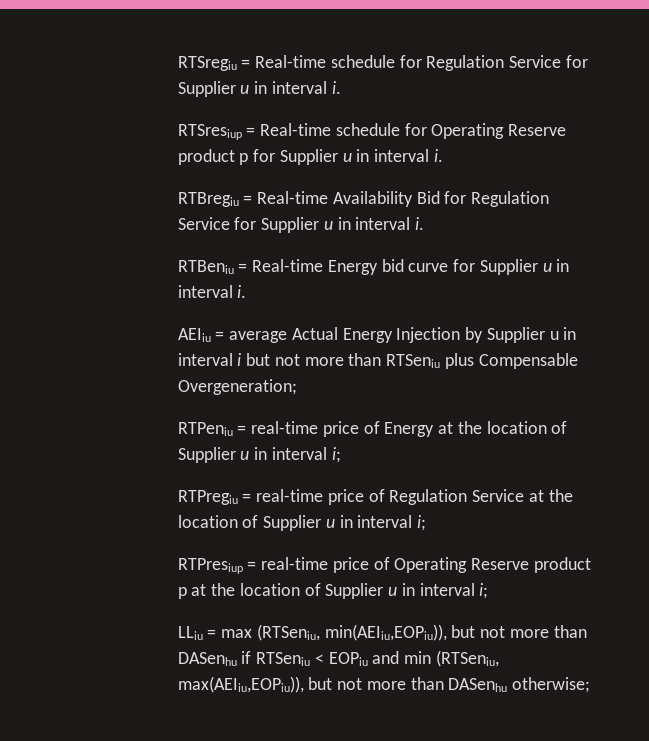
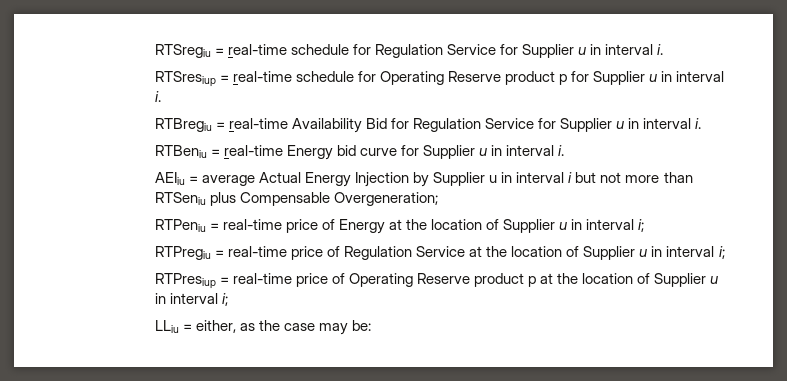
- RTSregiu = Real-time schedule for Regulation Service for Supplier u in interval i.
+ RTSregiu = real-time schedule for Regulation Service for Supplier u in interval i.
- RTSresiup = Real-time schedule for Operating Reserve product p for Supplier u in interval i.
+ RTSresiup = real-time schedule for Operating Reserve product p for Supplier u in interval i.
- RTBregiu = Real-time Availability Bid for Regulation Service for Supplier u in interval i.
+ RTBregiu = real-time Availability Bid for Regulation Service for Supplier u in interval i.
- RTBeniu = Real-time Energy bid curve for Supplier u in interval i.
+ RTBeniu = real-time Energy bid curve for Supplier u in interval i.
- LLiu = max (RTSeniu, min(AEIiu,EOPiu)), but not more than DASenhu if RTSeniu < EOPiu and min (RTSeniu, max(AEIiu,EOPiu)), but not more than DASenhu otherwise;
+ LLiu = either, as the case may be:

